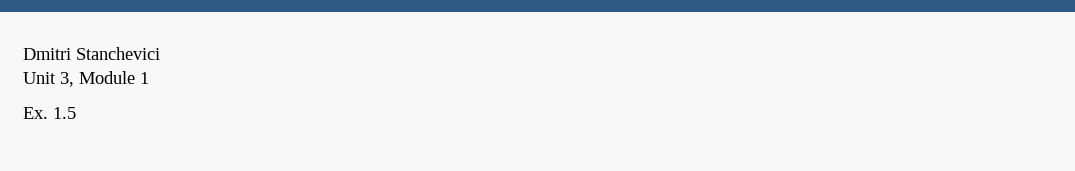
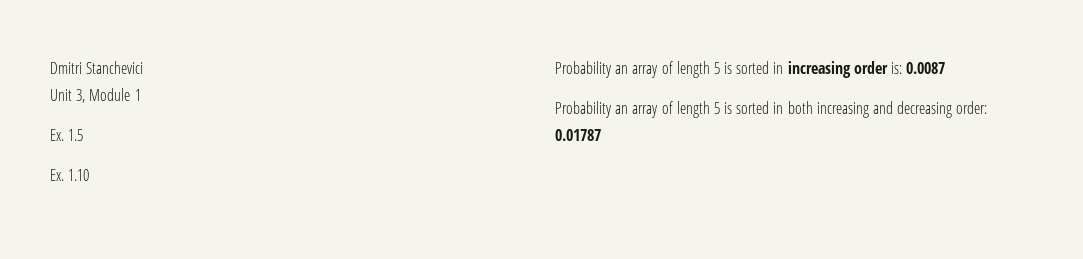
+ Ex. 1.10
+ Probability an array of length 5 is sorted in increasing order is: 0.0087
+ Probability an array of length 5 is sorted in both increasing and decreasing order: 0.01787

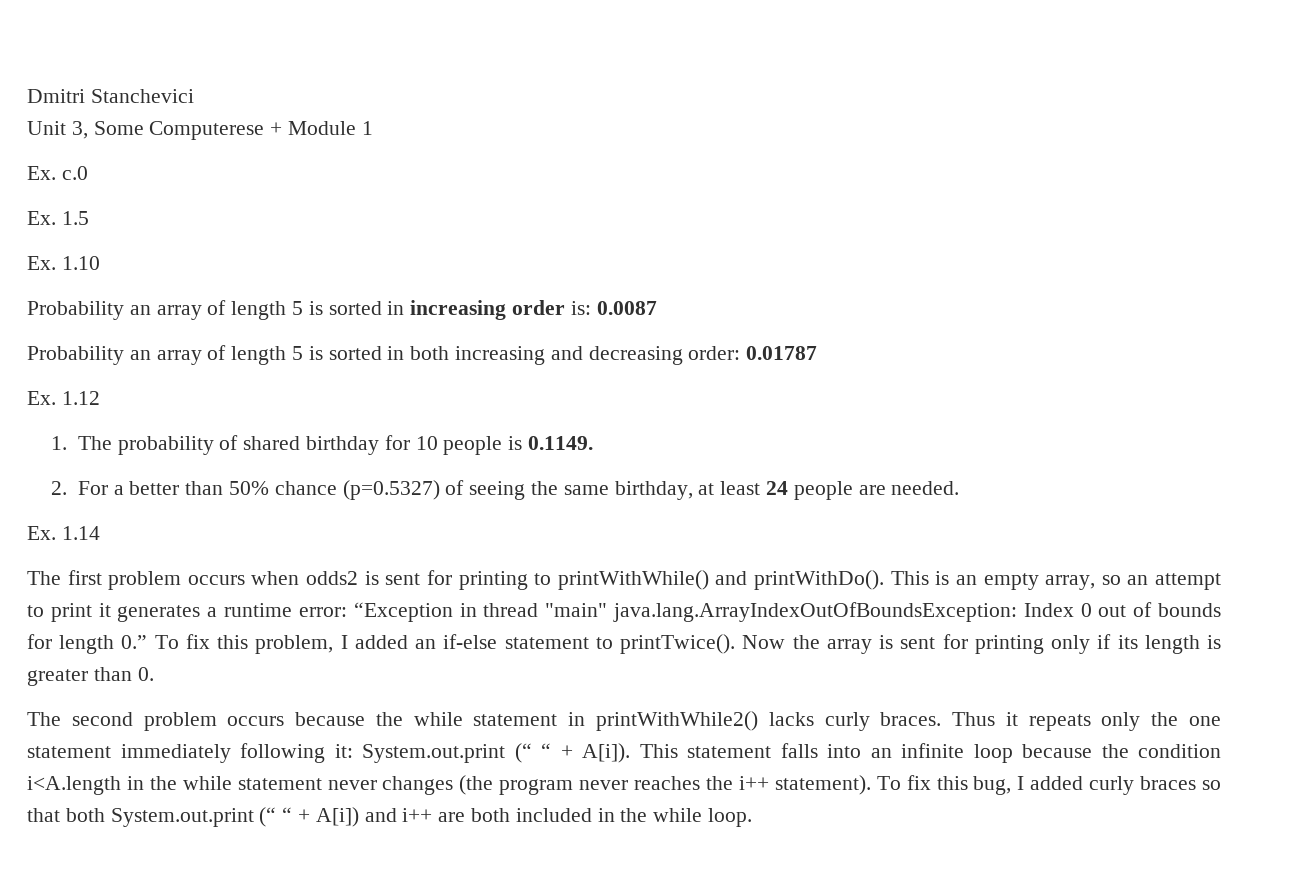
- Unit 3, Module 1
+ Unit 3, Some Computerese + Module 1
+ Ex. c.0
+ Ex. 1.12
+ 1. The probability of shared birthday for 10 people is 0.1149.
+ 2. For a better than 50% chance (p=0.5327) of seeing the same birthday, at least 24 people are needed.
+ Ex. 1.14
+ The first problem occurs when odds2 is sent for printing to printWithWhile() and printWithDo(). This is an empty array, so an attempt to print it generates a runtime error: “Exception in thread "main" java.lang.ArrayIndexOutOfBoundsException: Index 0 out of bounds for length 0.” To fix this problem, I added an if-else statement to printTwice(). Now the array is sent for printing only if its length is greater than 0.
+ The second problem occurs because the while statement in printWithWhile2() lacks curly braces. Thus it repeats only the one statement immediately following it: System.out.print (“ “ + A[i]). This statement falls into an infinite loop because the condition i<A.length in the while statement never changes (the program never reaches the i++ statement). To fix this bug, I added curly braces so that both System.out.print (“ “ + A[i]) and i++ are both included in the while loop.

